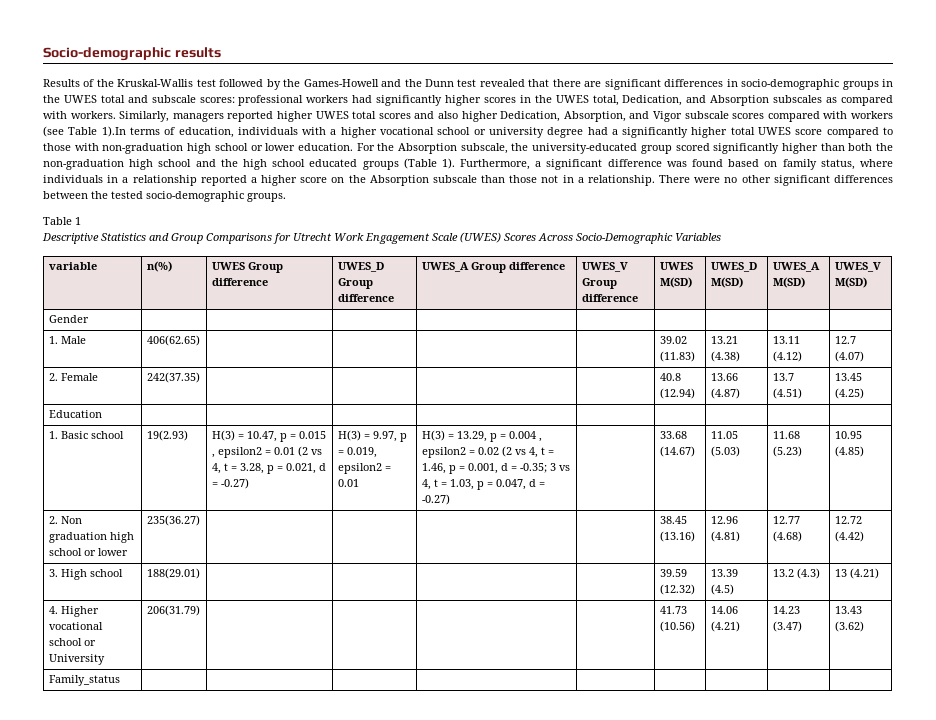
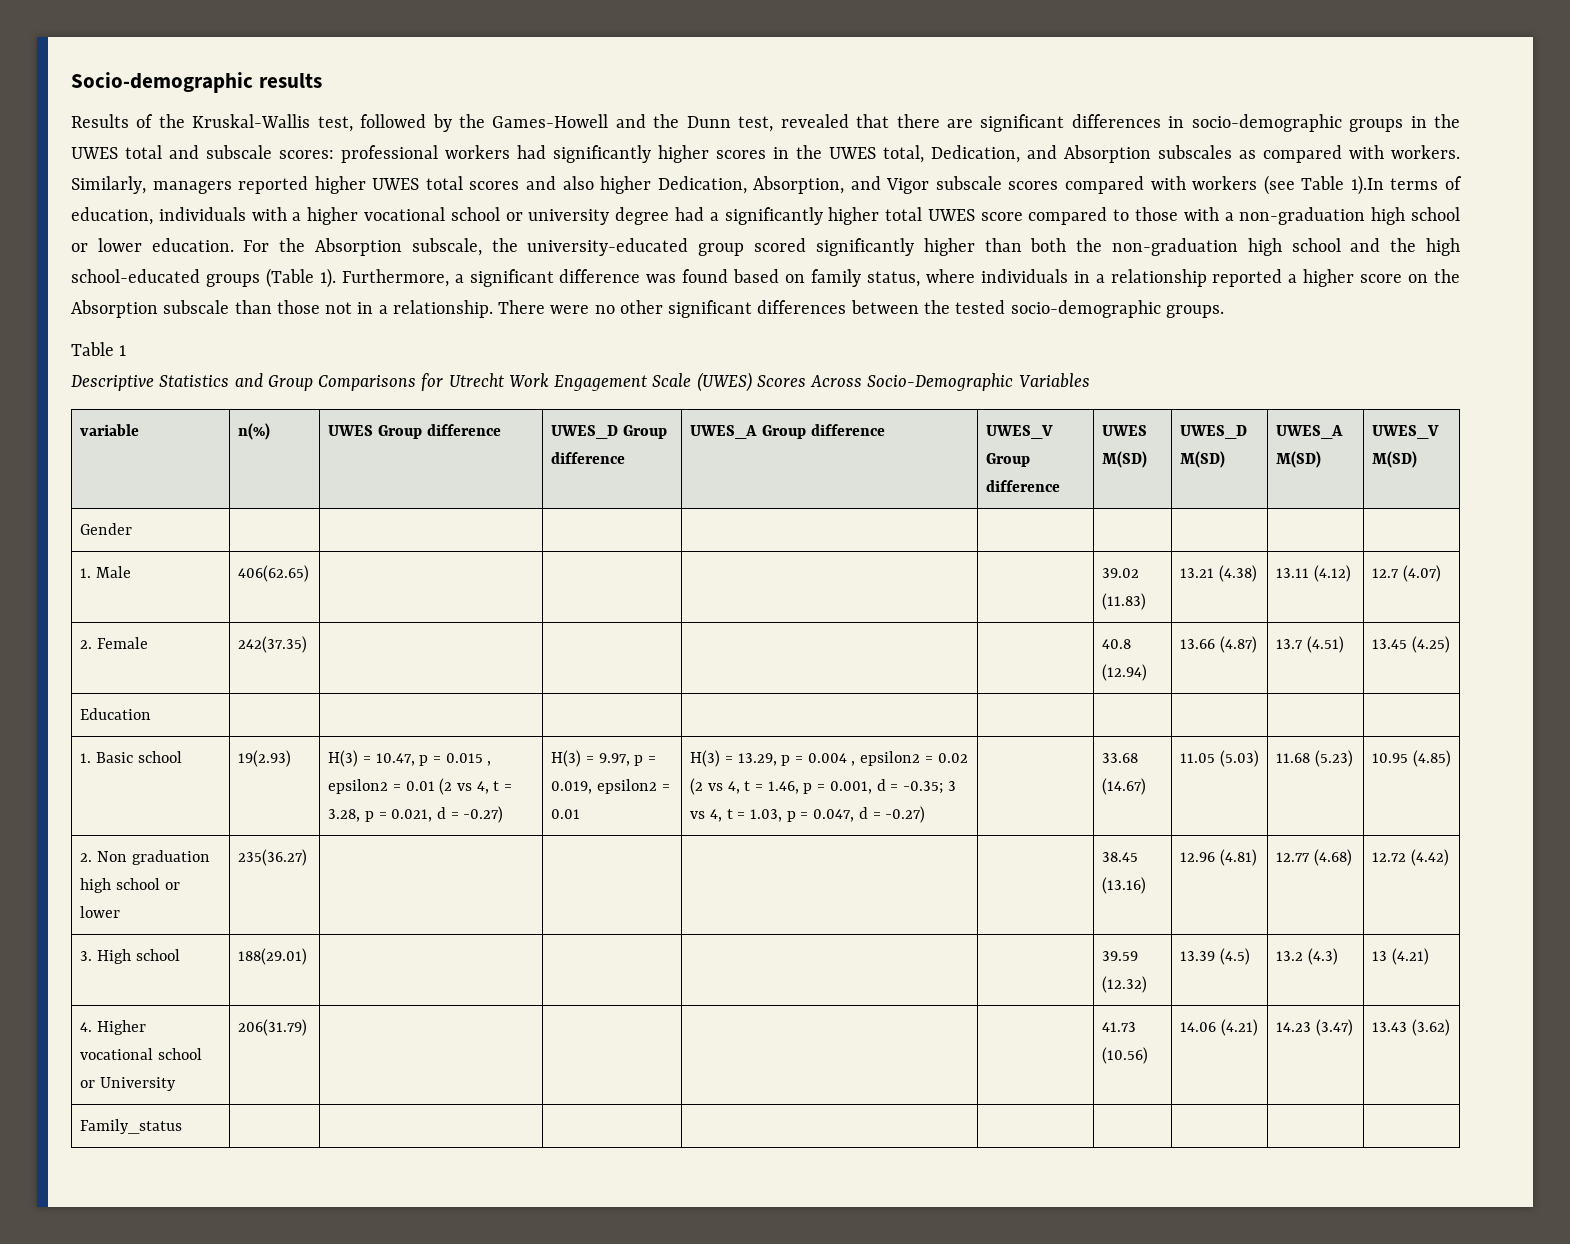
- Results of the Kruskal-Wallis test followed by the Games-Howell and the Dunn test revealed that there are significant differences in socio-demographic groups in the UWES total and subscale scores: professional workers had significantly higher scores in the UWES total, Dedication, and Absorption subscales as compared with workers.
+ Results of the Kruskal-Wallis test, followed by the Games-Howell and the Dunn test, revealed that there are significant differences in socio-demographic groups in the UWES total and subscale scores: professional workers had significantly higher scores in the UWES total, Dedication, and Absorption subscales as compared with workers.
- Similarly, managers reported higher UWES total scores and also higher Dedication, Absorption, and Vigor subscale scores compared with workers (see Table 1).In terms of education, individuals with a higher vocational school or university degree had a significantly higher total UWES score compared to those with non-graduation high school or lower education.
+ Similarly, managers reported higher UWES total scores and also higher Dedication, Absorption, and Vigor subscale scores compared with workers (see Table 1).In terms of education, individuals with a higher vocational school or university degree had a significantly higher total UWES score compared to those with a non-graduation high school or lower education.
- For the Absorption subscale, the university-educated group scored significantly higher than both the non-graduation high school and the high school educated groups (Table 1).
+ For the Absorption subscale, the university-educated group scored significantly higher than both the non-graduation high school and the high school-educated groups (Table 1).

